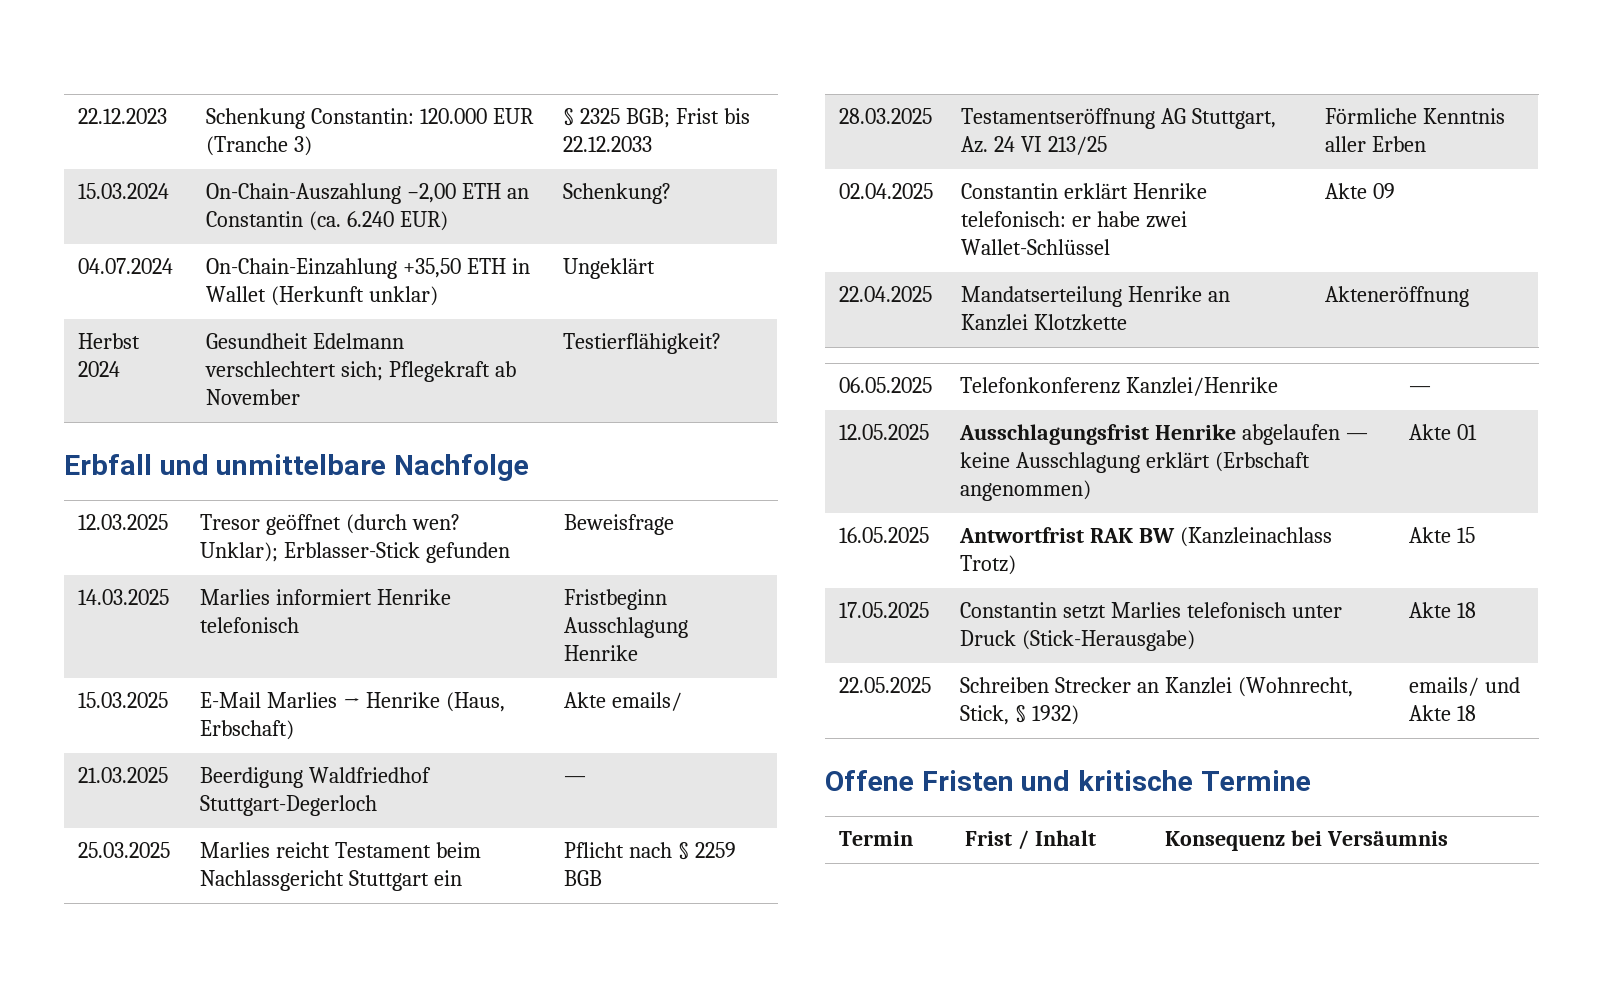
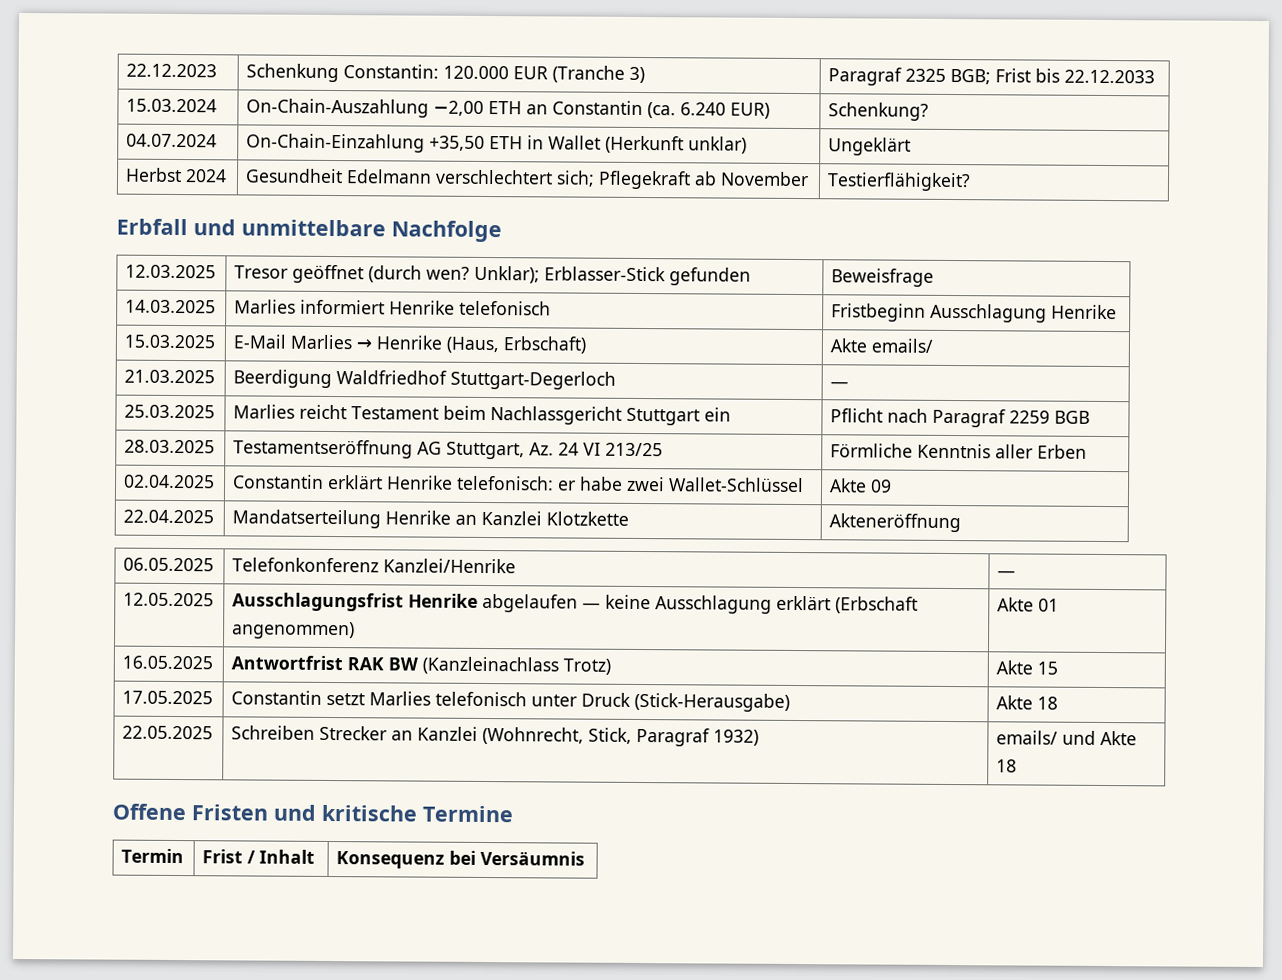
- 22.12.2023 | Schenkung Constantin: 120.000 EUR (Tranche 3) | § 2325 BGB; Frist bis 22.12.2033
+ 22.12.2023 | Schenkung Constantin: 120.000 EUR (Tranche 3) | Paragraf 2325 BGB; Frist bis 22.12.2033
- 25.03.2025 | Marlies reicht Testament beim Nachlassgericht Stuttgart ein | Pflicht nach § 2259 BGB
+ 25.03.2025 | Marlies reicht Testament beim Nachlassgericht Stuttgart ein | Pflicht nach Paragraf 2259 BGB
- 22.05.2025 | Schreiben Strecker an Kanzlei (Wohnrecht, Stick, § 1932) | emails/ und Akte 18
+ 22.05.2025 | Schreiben Strecker an Kanzlei (Wohnrecht, Stick, Paragraf 1932) | emails/ und Akte 18

